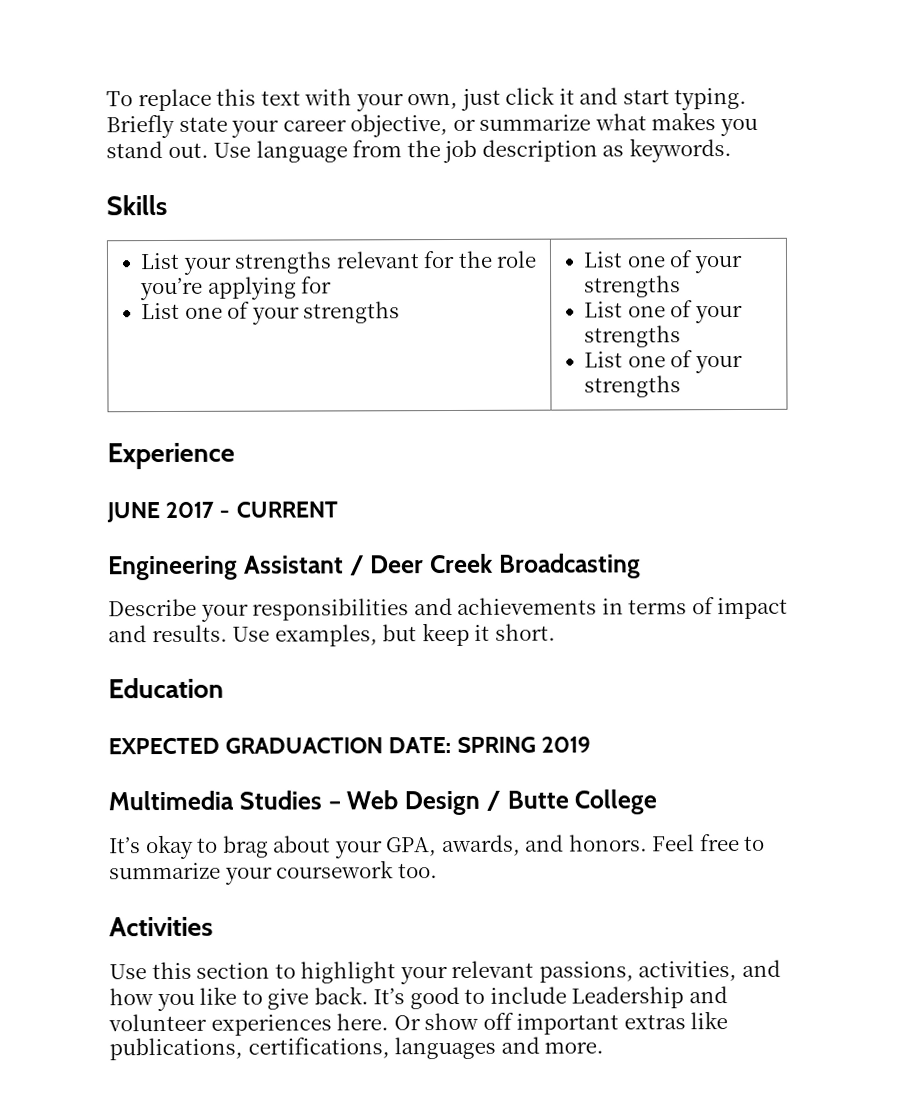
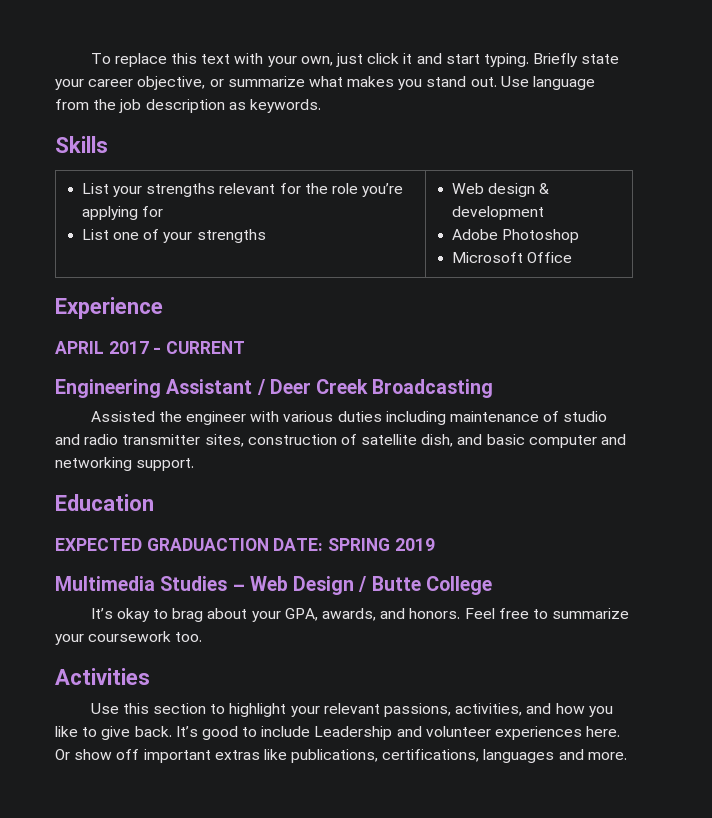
  List your strengths relevant for the role you’re applying for
- List one of your strengths | List one of your strengths
- List one of your strengths
- List one of your strengths
+ List one of your strengths | Web design & development
+ Adobe Photoshop
+ Microsoft Office
- JUNE 2017 - CURRENT
+ APRIL 2017 - CURRENT
- Describe your responsibilities and achievements in terms of impact and results. Use examples, but keep it short.
+ Assisted the engineer with various duties including maintenance of studio and radio transmitter sites, construction of satellite dish, and basic computer and networking support.

